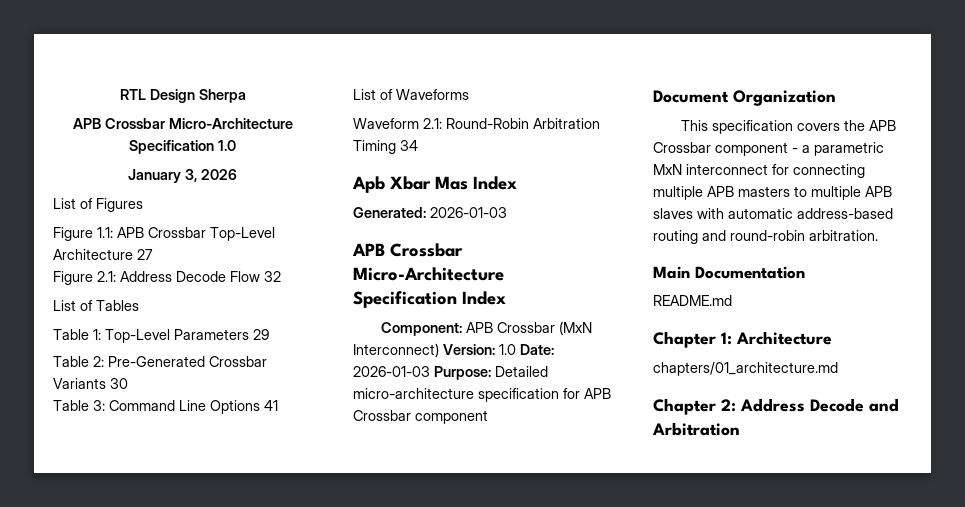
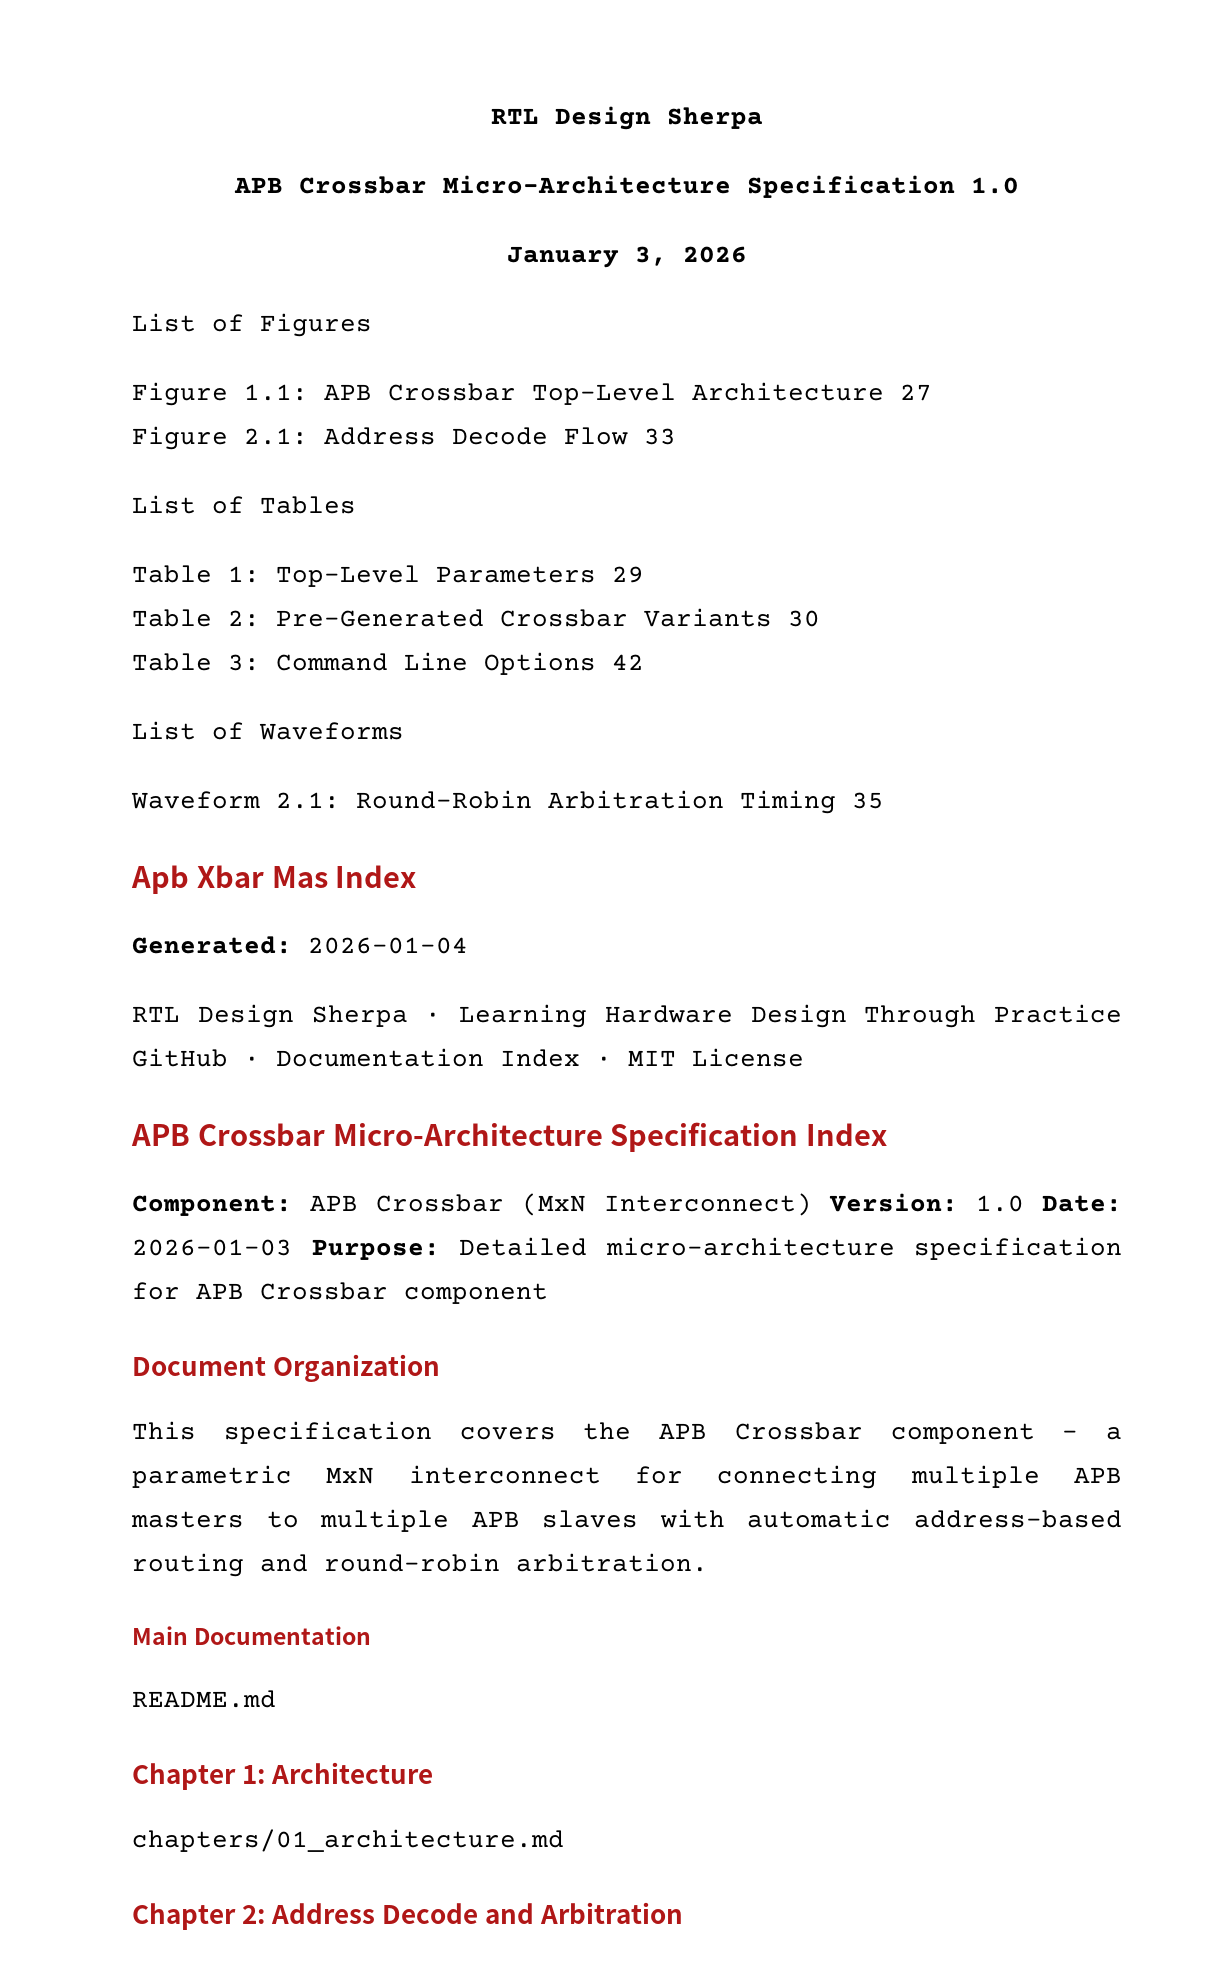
- Figure 2.1: Address Decode Flow 32
+ Figure 2.1: Address Decode Flow 33
- Table 3: Command Line Options 41
+ Table 3: Command Line Options 42
- Waveform 2.1: Round-Robin Arbitration Timing 34
+ Waveform 2.1: Round-Robin Arbitration Timing 35
- Generated: 2026-01-03
+ Generated: 2026-01-04
+ RTL Design Sherpa · Learning Hardware Design Through Practice GitHub · Documentation Index · MIT License

